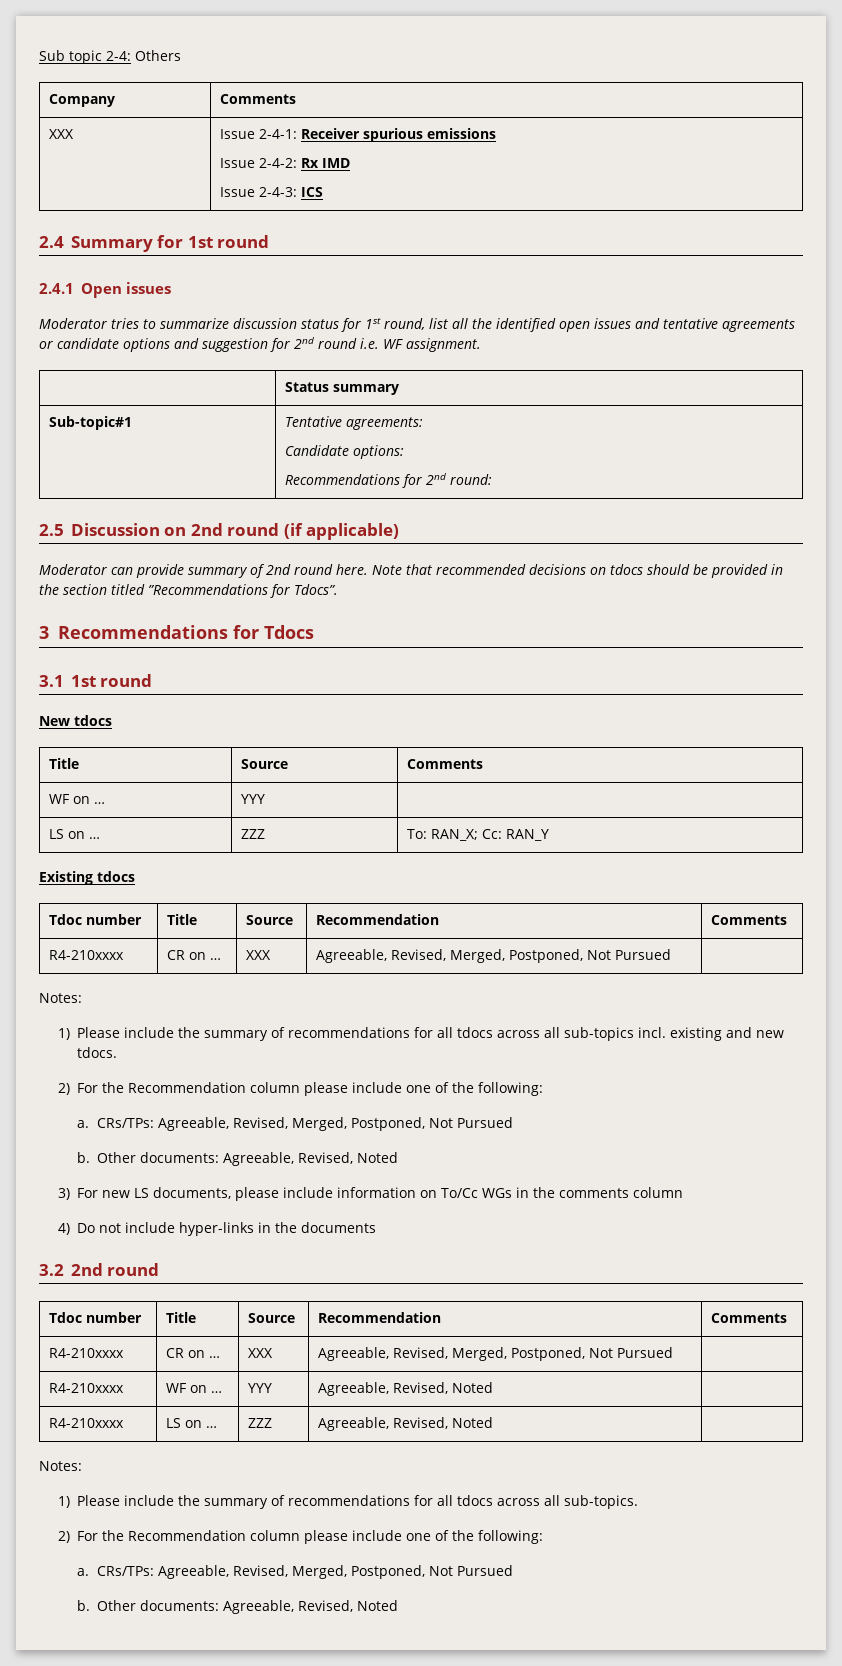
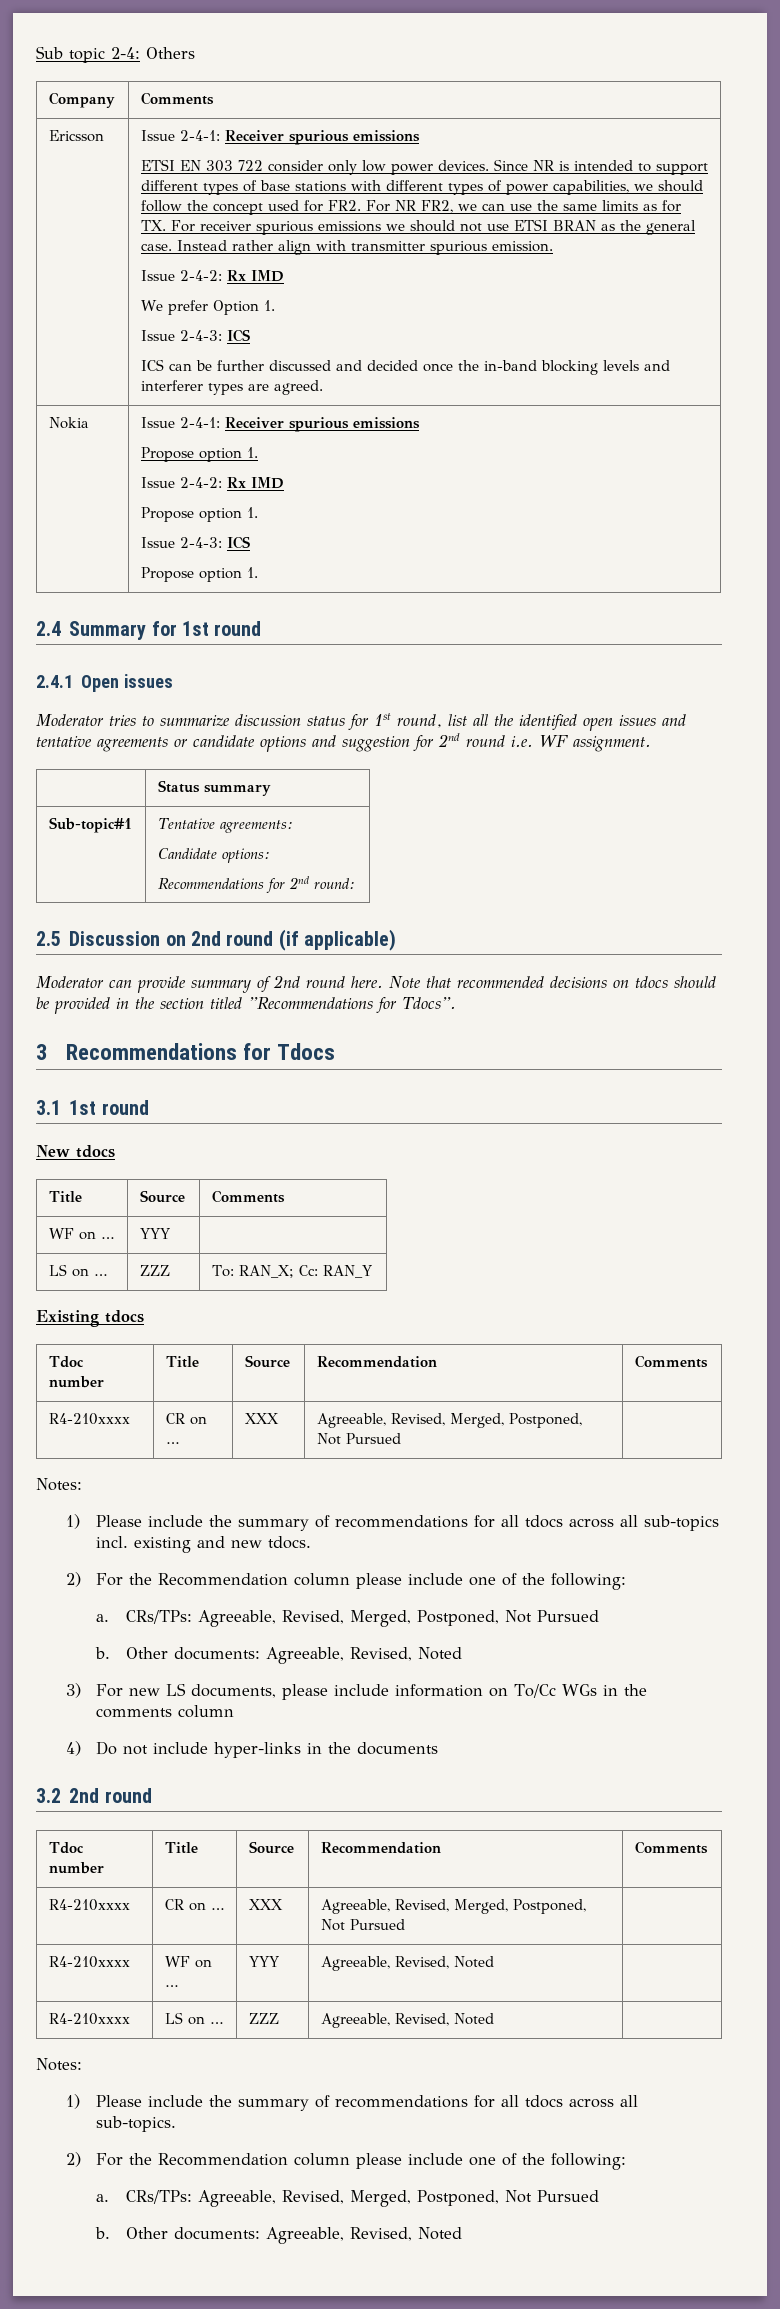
- XXX | Issue 2-4-1: Receiver spurious emissions
+ Ericsson | Issue 2-4-1: Receiver spurious emissions
+ ETSI EN 303 722 consider only low power devices. Since NR is intended to support different types of base stations with different types of power capabilities, we should follow the concept used for FR2. For NR FR2, we can use the same limits as for TX. For receiver spurious emissions we should not use ETSI BRAN as the general case. Instead rather align with transmitter spurious emission.
  Issue 2-4-2: Rx IMD
+ We prefer Option 1.
  Issue 2-4-3: ICS
+ ICS can be further discussed and decided once the in-band blocking levels and interferer types are agreed.
+ Nokia | Issue 2-4-1: Receiver spurious emissions
+ Propose option 1.
+ Issue 2-4-2: Rx IMD
+ Propose option 1.
+ Issue 2-4-3: ICS
+ Propose option 1.

